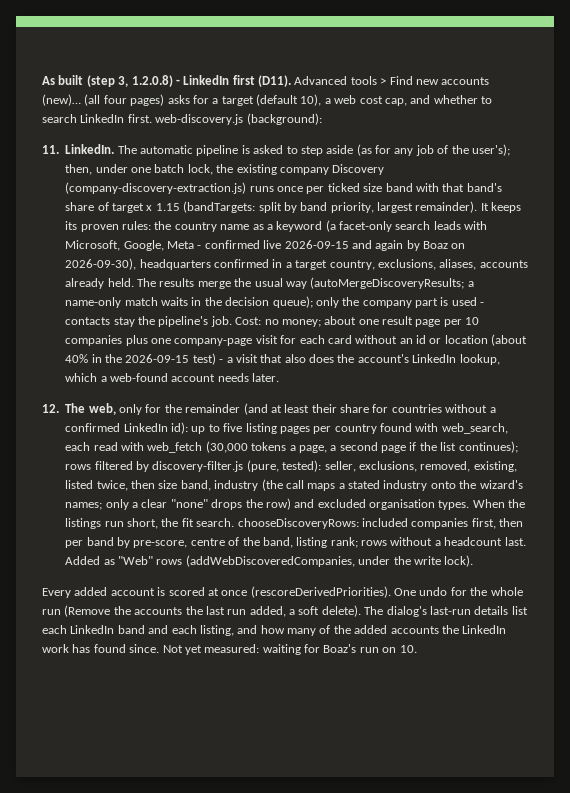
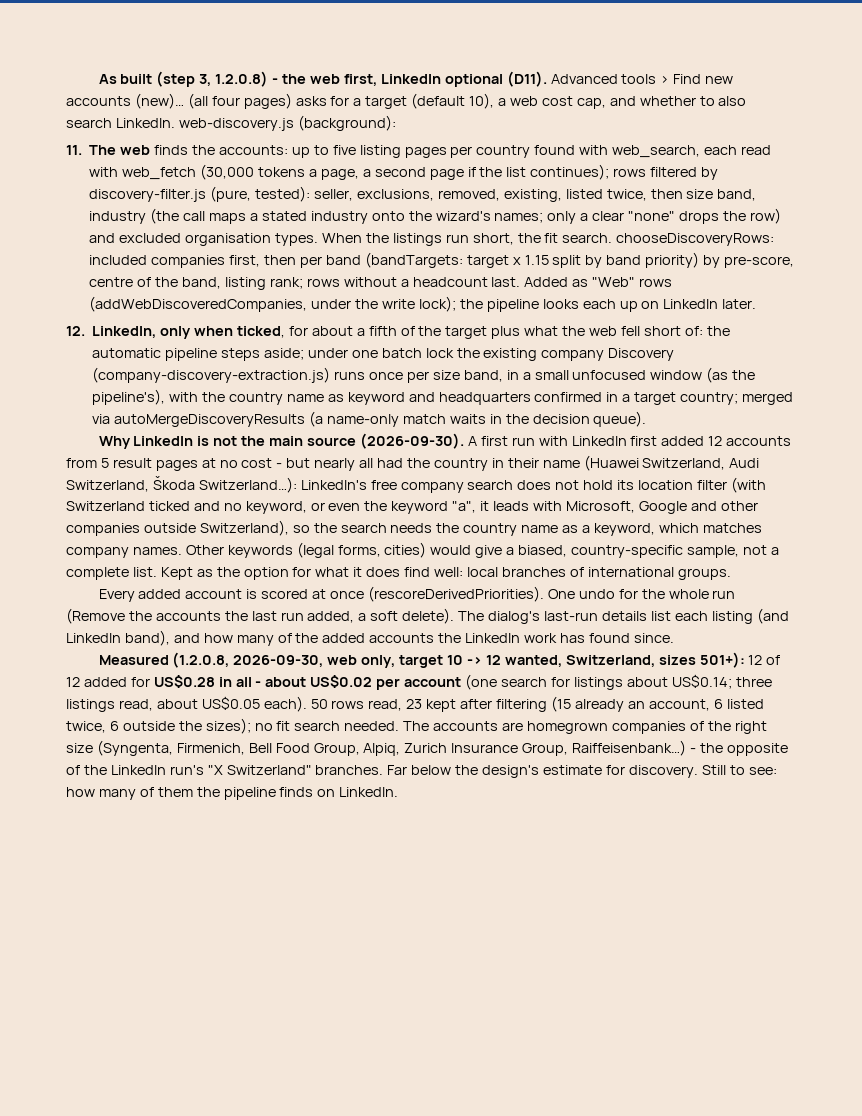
- As built (step 3, 1.2.0.8) - LinkedIn first (D11).
+ As built (step 3, 1.2.0.8) - the web first, LinkedIn optional (D11).
- (all four pages) asks for a target (default 10), a web cost cap, and whether to search LinkedIn first. web-discovery.js (background):
+ (all four pages) asks for a target (default 10), a web cost cap, and whether to also search LinkedIn. web-discovery.js (background):
- 11. LinkedIn. The automatic pipeline is asked to step aside (as for any job of the user's); then, under one batch lock, the existing company Discovery (company-discovery-extraction.js) runs once per ticked size band with that band's share of target x 1.15 (bandTargets: split by band priority, largest remainder). It keeps its proven rules: the country name as a keyword (a facet-only search leads with Microsoft, Google, Meta - confirmed live 2026-09-15 and again by Boaz on 2026-09-30), headquarters confirmed in a target country, exclusions, aliases, accounts already held. The results merge the usual way (autoMergeDiscoveryResults; a name-only match waits in the decision queue); only the company part is used - contacts stay the pipeline's job. Cost: no money; about one result page per 10 companies plus one company-page visit for each card without an id or location (about 40% in the 2026-09-15 test) - a visit that also does the account's LinkedIn lookup, which a web-found account needs later.
- 12. The web, only for the remainder (and at least their share for countries without a confirmed LinkedIn id):
+ 11. The web finds the accounts:
- When the listings run short, the fit search. chooseDiscoveryRows: included companies first, then per band by pre-score, centre of the band, listing rank; rows without a headcount last.
+ When the listings run short, the fit search. chooseDiscoveryRows: included companies first, then per band (bandTargets: target x 1.15 split by band priority) by pre-score, centre of the band, listing rank; rows without a headcount last.
- Added as "Web" rows (addWebDiscoveredCompanies, under the write lock).
+ Added as "Web" rows (addWebDiscoveredCompanies, under the write lock); the pipeline looks each up on LinkedIn later.
+ 12. LinkedIn, only when ticked, for about a fifth of the target plus what the web fell short of: the automatic pipeline steps aside; under one batch lock the existing company Discovery (company-discovery-extraction.js) runs once per size band, in a small unfocused window (as the pipeline's), with the country name as keyword and headquarters confirmed in a target country; merged via autoMergeDiscoveryResults (a name-only match waits in the decision queue).
+ Why LinkedIn is not the main source (2026-09-30). A first run with LinkedIn first added 12 accounts from 5 result pages at no cost - but nearly all had the country in their name (Huawei Switzerland, Audi Switzerland, Škoda Switzerland…): LinkedIn's free company search does not hold its location filter (with Switzerland ticked and no keyword, or even the keyword "a", it leads with Microsoft, Google and other companies outside Switzerland), so the search needs the country name as a keyword, which matches company names. Other keywords (legal forms, cities) would give a biased, country-specific sample, not a complete list. Kept as the option for what it does find well: local branches of international groups.
- The dialog's last-run details list each LinkedIn band and each listing, and how many of the added accounts the LinkedIn work has found since. Not yet measured: waiting for Boaz's run on 10.
+ The dialog's last-run details list each listing (and LinkedIn band), and how many of the added accounts the LinkedIn work has found since.
+ Measured (1.2.0.8, 2026-09-30, web only, target 10 -> 12 wanted, Switzerland, sizes 501+): 12 of 12 added for US$0.28 in all - about US$0.02 per account (one search for listings about US$0.14; three listings read, about US$0.05 each). 50 rows read, 23 kept after filtering (15 already an account, 6 listed twice, 6 outside the sizes); no fit search needed. The accounts are homegrown companies of the right size (Syngenta, Firmenich, Bell Food Group, Alpiq, Zurich Insurance Group, Raiffeisenbank…) - the opposite of the LinkedIn run's "X Switzerland" branches. Far below the design's estimate for discovery. Still to see: how many of them the pipeline finds on LinkedIn.

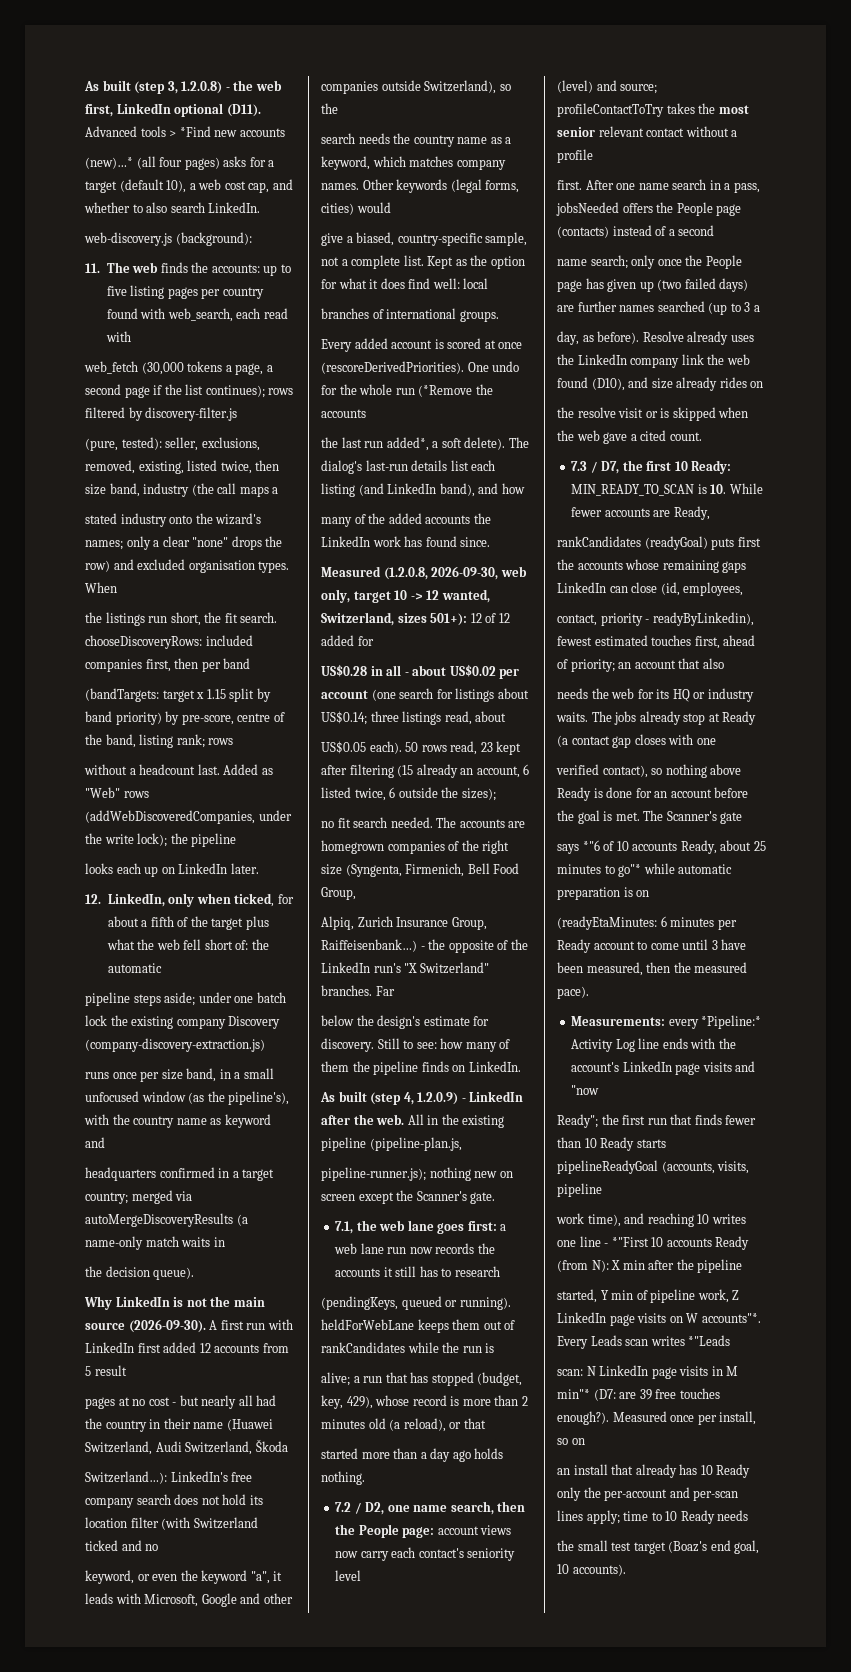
- Advanced tools > Find new accounts (new)… (all four pages) asks for a target (default 10), a web cost cap, and whether to also search LinkedIn. web-discovery.js (background):
+ Advanced tools > *Find new accounts
+ (new)…* (all four pages) asks for a target (default 10), a web cost cap, and whether to also search LinkedIn.
+ web-discovery.js (background):
- up to five listing pages per country found with web_search, each read with web_fetch (30,000 tokens a page, a second page if the list continues);
+ up to five listing pages per country found with web_search, each read with
+ web_fetch (30,000 tokens a page, a second page if the list continues);
- rows filtered by discovery-filter.js (pure, tested):
+ rows filtered by discovery-filter.js
+ (pure, tested):
- seller, exclusions, removed, existing, listed twice, then size band, industry (the call maps a stated industry onto the wizard's names;
+ seller, exclusions, removed, existing, listed twice, then size band, industry (the call maps a
+ stated industry onto the wizard's names;
- When the listings run short, the fit search. chooseDiscoveryRows: included companies first, then per band (bandTargets: target x 1.15 split by band priority) by pre-score, centre of the band, listing rank; rows without a headcount last.
+ When
+ the listings run short, the fit search. chooseDiscoveryRows: included companies first, then per band
+ (bandTargets: target x 1.15 split by band priority) by pre-score, centre of the band, listing rank; rows
+ without a headcount last.
- Added as "Web" rows (addWebDiscoveredCompanies, under the write lock); the pipeline looks each up on LinkedIn later.
+ Added as "Web" rows (addWebDiscoveredCompanies, under the write lock); the pipeline
+ looks each up on LinkedIn later.
- the automatic pipeline steps aside;
+ the automatic
+ pipeline steps aside;
- under one batch lock the existing company Discovery (company-discovery-extraction.js) runs once per size band, in a small unfocused window (as the pipeline's), with the country name as keyword and headquarters confirmed in a target country;
+ under one batch lock the existing company Discovery (company-discovery-extraction.js)
+ runs once per size band, in a small unfocused window (as the pipeline's), with the country name as keyword and
+ headquarters confirmed in a target country;
- merged via autoMergeDiscoveryResults (a name-only match waits in the decision queue).
+ merged via autoMergeDiscoveryResults (a name-only match waits in
+ the decision queue).
- A first run with LinkedIn first added 12 accounts from 5 result pages at no cost - but nearly all had the country in their name (Huawei Switzerland, Audi Switzerland, Škoda Switzerland…):
+ A first run with LinkedIn first added 12 accounts from 5 result
+ pages at no cost - but nearly all had the country in their name (Huawei Switzerland, Audi Switzerland, Škoda
+ Switzerland…):
- LinkedIn's free company search does not hold its location filter (with Switzerland ticked and no keyword, or even the keyword "a", it leads with Microsoft, Google and other companies outside Switzerland), so the search needs the country name as a keyword, which matches company names.
+ LinkedIn's free company search does not hold its location filter (with Switzerland ticked and no
+ keyword, or even the keyword "a", it leads with Microsoft, Google and other companies outside Switzerland), so the
+ search needs the country name as a keyword, which matches company names.
- Other keywords (legal forms, cities) would give a biased, country-specific sample, not a complete list.
+ Other keywords (legal forms, cities) would
+ give a biased, country-specific sample, not a complete list.
- Kept as the option for what it does find well: local branches of international groups.
+ Kept as the option for what it does find well: local
+ branches of international groups.
- One undo for the whole run (Remove the accounts the last run added, a soft delete).
+ One undo for the whole run (*Remove the accounts
+ the last run added*, a soft delete).
- The dialog's last-run details list each listing (and LinkedIn band), and how many of the added accounts the LinkedIn work has found since.
+ The dialog's last-run details list each listing (and LinkedIn band), and how
+ many of the added accounts the LinkedIn work has found since.
- Measured (1.2.0.8, 2026-09-30, web only, target 10 -> 12 wanted, Switzerland, sizes 501+): 12 of 12 added for US$0.28 in all - about US$0.02 per account (one search for listings about US$0.14; three listings read, about US$0.05 each).
+ Measured (1.2.0.8, 2026-09-30, web only, target 10 -> 12 wanted, Switzerland, sizes 501+): 12 of 12 added for
+ US$0.28 in all - about US$0.02 per account (one search for listings about US$0.14; three listings read, about
+ US$0.05 each).
- 50 rows read, 23 kept after filtering (15 already an account, 6 listed twice, 6 outside the sizes); no fit search needed.
+ 50 rows read, 23 kept after filtering (15 already an account, 6 listed twice, 6 outside the sizes);
+ no fit search needed.
- The accounts are homegrown companies of the right size (Syngenta, Firmenich, Bell Food Group, Alpiq, Zurich Insurance Group, Raiffeisenbank…)
+ The accounts are homegrown companies of the right size (Syngenta, Firmenich, Bell Food Group,
+ Alpiq, Zurich Insurance Group, Raiffeisenbank…)
- Far below the design's estimate for discovery.
+ Far
+ below the design's estimate for discovery.
+ As built (step 4, 1.2.0.9) - LinkedIn after the web. All in the existing pipeline (pipeline-plan.js,
+ pipeline-runner.js); nothing new on screen except the Scanner's gate.
+ 7.1, the web lane goes first: a web lane run now records the accounts it still has to research
+ (pendingKeys, queued or running). heldForWebLane keeps them out of rankCandidates while the run is
+ alive; a run that has stopped (budget, key, 429), whose record is more than 2 minutes old (a reload), or that
+ started more than a day ago holds nothing.
+ 7.2 / D2, one name search, then the People page: account views now carry each contact's seniority level
+ (level) and source; profileContactToTry takes the most senior relevant contact without a profile
+ first. After one name search in a pass, jobsNeeded offers the People page (contacts) instead of a second
+ name search; only once the People page has given up (two failed days) are further names searched (up to 3 a
+ day, as before). Resolve already uses the LinkedIn company link the web found (D10), and size already rides on
+ the resolve visit or is skipped when the web gave a cited count.
+ 7.3 / D7, the first 10 Ready: MIN_READY_TO_SCAN is 10. While fewer accounts are Ready,
+ rankCandidates (readyGoal) puts first the accounts whose remaining gaps LinkedIn can close (id, employees,
+ contact, priority - readyByLinkedin), fewest estimated touches first, ahead of priority; an account that also
+ needs the web for its HQ or industry waits. The jobs already stop at Ready (a contact gap closes with one
+ verified contact), so nothing above Ready is done for an account before the goal is met. The Scanner's gate
+ says *"6 of 10 accounts Ready, about 25 minutes to go"* while automatic preparation is on
+ (readyEtaMinutes: 6 minutes per Ready account to come until 3 have been measured, then the measured pace).
+ Measurements: every *Pipeline:* Activity Log line ends with the account's LinkedIn page visits and "now
+ Ready"; the first run that finds fewer than 10 Ready starts pipelineReadyGoal (accounts, visits, pipeline
+ work time), and reaching 10 writes one line - *"First 10 accounts Ready (from N): X min after the pipeline
+ started, Y min of pipeline work, Z LinkedIn page visits on W accounts"*. Every Leads scan writes *"Leads
+ scan: N LinkedIn page visits in M min"* (D7: are 39 free touches enough?). Measured once per install, so on
+ an install that already has 10 Ready only the per-account and per-scan lines apply; time to 10 Ready needs
+ the small test target (Boaz's end goal, 10 accounts).

